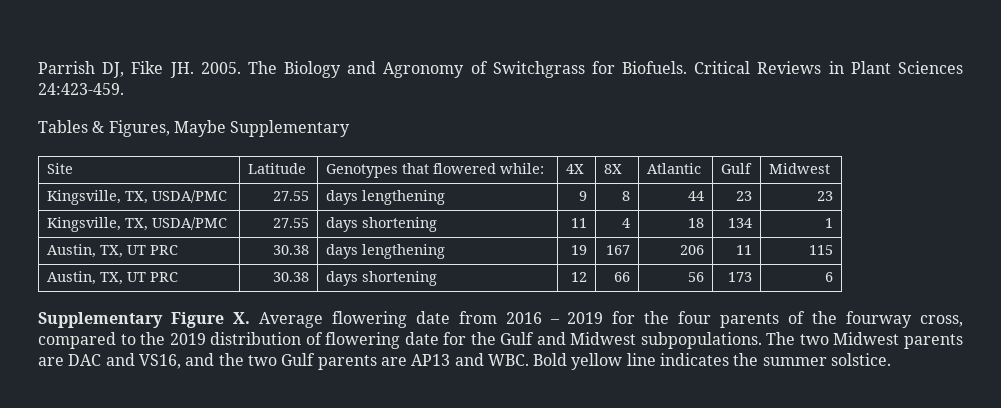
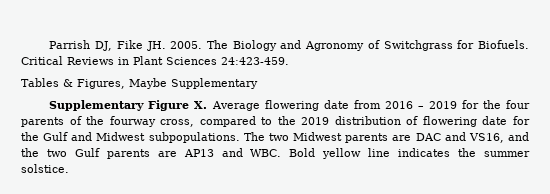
- Site | Latitude | Genotypes that flowered while: | 4X | 8X | Atlantic | Gulf | Midwest
- Kingsville, TX, USDA/PMC | 27.55 | days lengthening | 9 | 8 | 44 | 23 | 23
- Kingsville, TX, USDA/PMC | 27.55 | days shortening | 11 | 4 | 18 | 134 | 1
- Austin, TX, UT PRC | 30.38 | days lengthening | 19 | 167 | 206 | 11 | 115
- Austin, TX, UT PRC | 30.38 | days shortening | 12 | 66 | 56 | 173 | 6

